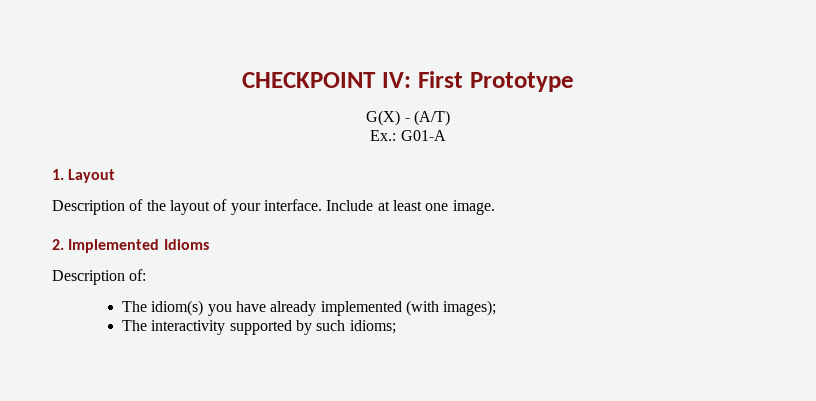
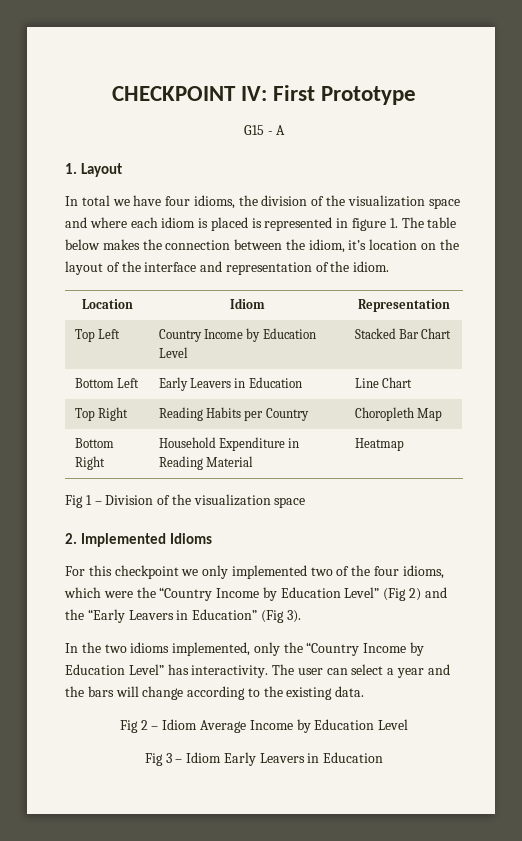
- G(X) - (A/T)
- Ex.: G01-A
+ G15 - A
  1. Layout
- Description of the layout of your interface. Include at least one image.
+ In total we have four idioms, the division of the visualization space and where each idiom is placed is represented in figure 1. The table below makes the connection between the idiom, it’s location on the layout of the interface and representation of the idiom.
+ Location | Idiom | Representation
+ Top Left | Country Income by Education Level | Stacked Bar Chart
+ Bottom Left | Early Leavers in Education | Line Chart
+ Top Right | Reading Habits per Country | Choropleth Map
+ Bottom Right | Household Expenditure in Reading Material | Heatmap
+ Fig 1 – Division of the visualization space
  2. Implemented Idioms
- Description of:
- The idiom(s) you have already implemented (with images);
- The interactivity supported by such idioms;
+ For this checkpoint we only implemented two of the four idioms, which were the “Country Income by Education Level” (Fig 2) and the “Early Leavers in Education” (Fig 3).
+ In the two idioms implemented, only the “Country Income by Education Level” has interactivity. The user can select a year and the bars will change according to the existing data.
+ Fig 2 – Idiom Average Income by Education Level
+ Fig 3 – Idiom Early Leavers in Education

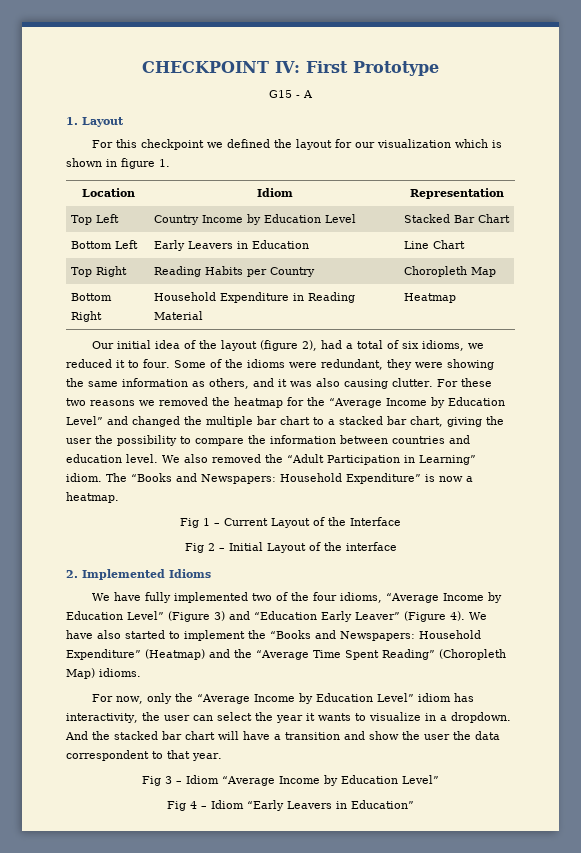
- In total we have four idioms, the division of the visualization space and where each idiom is placed is represented in figure 1. The table below makes the connection between the idiom, it’s location on the layout of the interface and representation of the idiom.
+ For this checkpoint we defined the layout for our visualization which is shown in figure 1.
- Fig 1 – Division of the visualization space
+ Our initial idea of the layout (figure 2), had a total of six idioms, we reduced it to four. Some of the idioms were redundant, they were showing the same information as others, and it was also causing clutter. For these two reasons we removed the heatmap for the “Average Income by Education Level” and changed the multiple bar chart to a stacked bar chart, giving the user the possibility to compare the information between countries and education level. We also removed the “Adult Participation in Learning” idiom. The “Books and Newspapers: Household Expenditure” is now a heatmap.
+ Fig 1 – Current Layout of the Interface
+ Fig 2 – Initial Layout of the interface
  2. Implemented Idioms
- For this checkpoint we only implemented two of the four idioms, which were the “Country Income by Education Level” (Fig 2) and the “Early Leavers in Education” (Fig 3).
- In the two idioms implemented, only the “Country Income by Education Level” has interactivity. The user can select a year and the bars will change according to the existing data.
- Fig 2 – Idiom Average Income by Education Level
- Fig 3 – Idiom Early Leavers in Education
+ We have fully implemented two of the four idioms, “Average Income by Education Level” (Figure 3) and “Education Early Leaver” (Figure 4). We have also started to implement the “Books and Newspapers: Household Expenditure” (Heatmap) and the “Average Time Spent Reading” (Choropleth Map) idioms.
+ For now, only the “Average Income by Education Level” idiom has interactivity, the user can select the year it wants to visualize in a dropdown. And the stacked bar chart will have a transition and show the user the data correspondent to that year.
+ Fig 3 – Idiom “Average Income by Education Level”
+ Fig 4 – Idiom “Early Leavers in Education”

